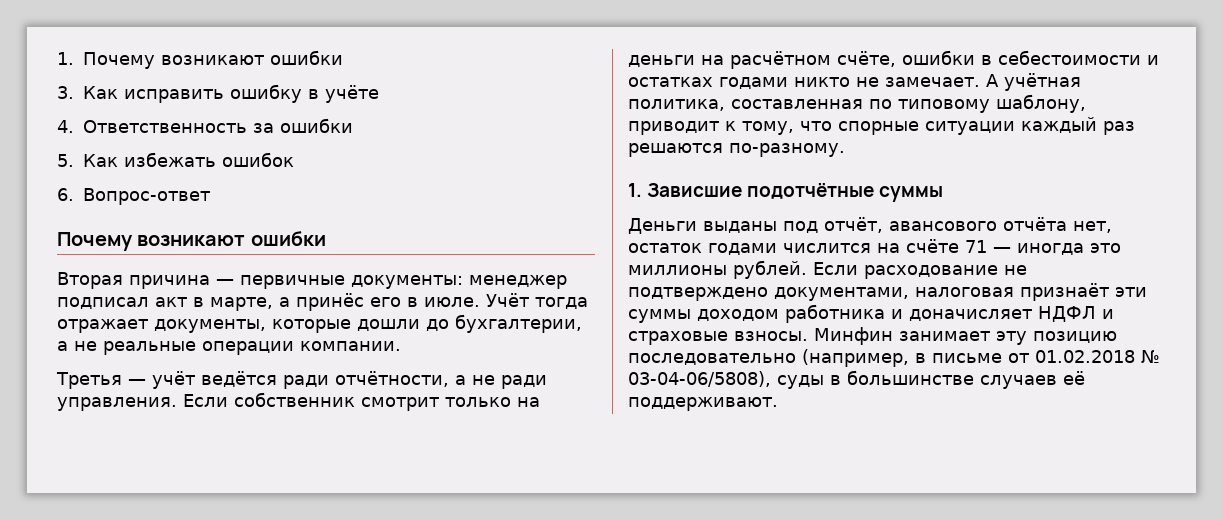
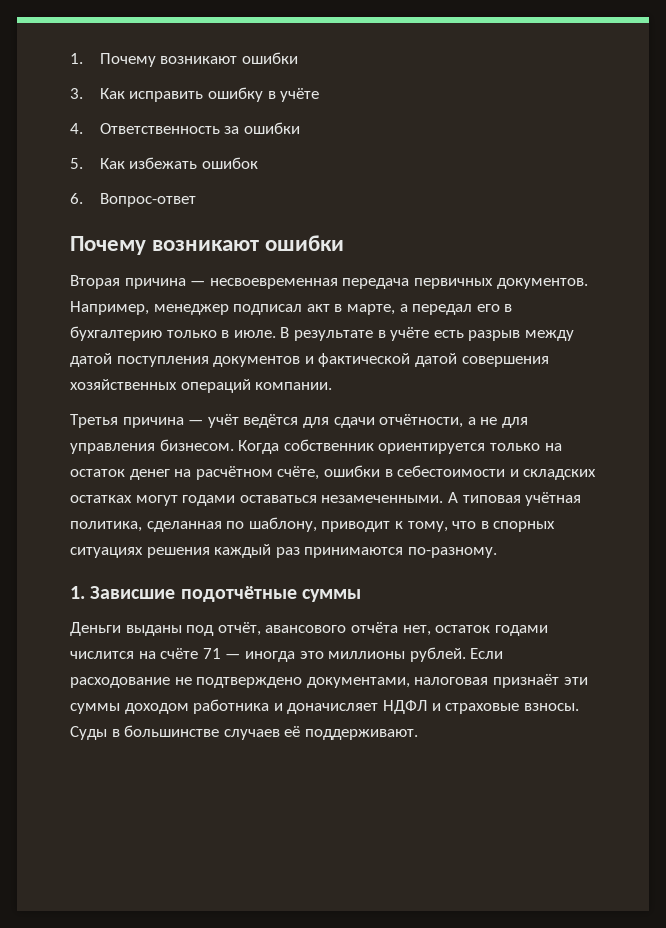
- Вторая причина — первичные документы: менеджер подписал акт в марте, а принёс его в июле. Учёт тогда отражает документы, которые дошли до бухгалтерии, а не реальные операции компании.
+ Вторая причина — несвоевременная передача первичных документов. Например, менеджер подписал акт в марте, а передал его в бухгалтерию только в июле. В результате в учёте есть разрыв между датой поступления документов и фактической датой совершения хозяйственных операций компании.
- Третья — учёт ведётся ради отчётности, а не ради управления. Если собственник смотрит только на деньги на расчётном счёте, ошибки в себестоимости и остатках годами никто не замечает. А учётная политика, составленная по типовому шаблону, приводит к тому, что спорные ситуации каждый раз решаются по-разному.
+ Третья причина — учёт ведётся для сдачи отчётности, а не для управления бизнесом. Когда собственник ориентируется только на остаток денег на расчётном счёте, ошибки в себестоимости и складских остатках могут годами оставаться незамеченными. А типовая учётная политика, сделанная по шаблону, приводит к тому, что в спорных ситуациях решения каждый раз принимаются по-разному.
- Минфин занимает эту позицию последовательно (например, в письме от 01.02.2018 № 03-04-06/5808), суды в большинстве случаев её поддерживают.
+ Суды в большинстве случаев её поддерживают.

